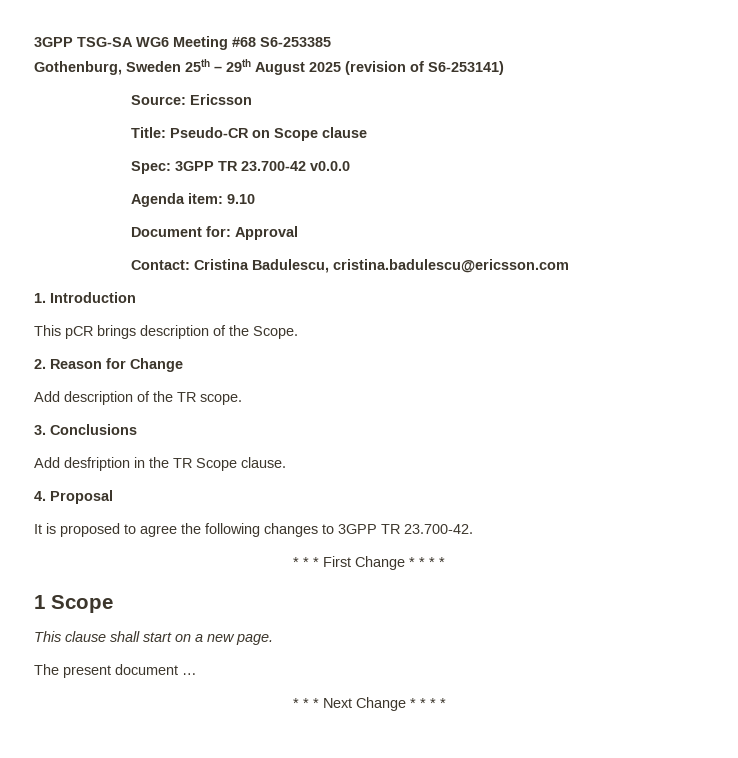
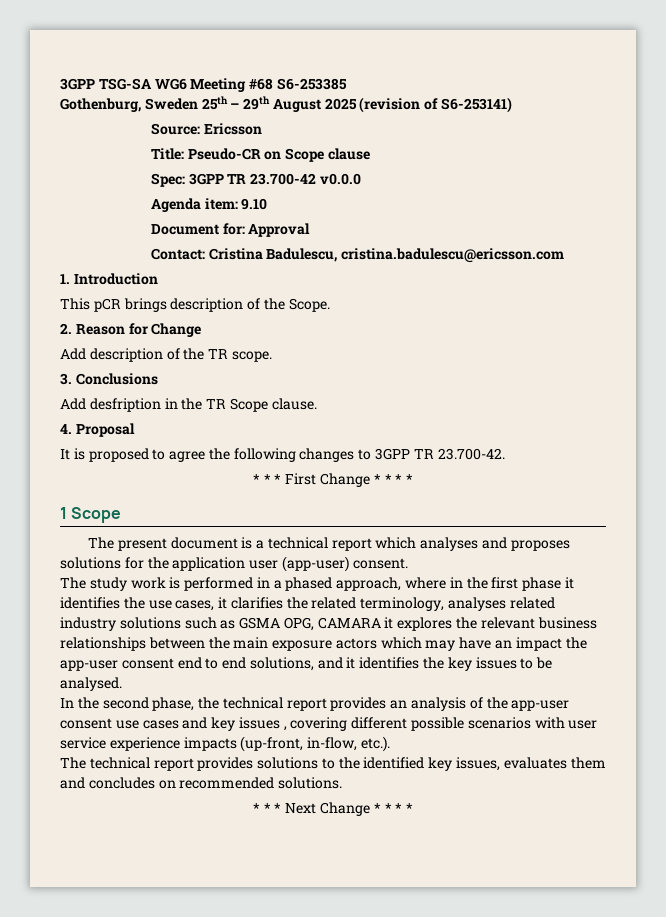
- This clause shall start on a new page.
- The present document …
+ The present document is a technical report which analyses and proposes solutions for the application user (app-user) consent.
+ The study work is performed in a phased approach, where in the first phase it identifies the use cases, it clarifies the related terminology, analyses related industry solutions such as GSMA OPG, CAMARA it explores the relevant business relationships between the main exposure actors which may have an impact the app-user consent end to end solutions, and it identifies the key issues to be analysed.
+ In the second phase, the technical report provides an analysis of the app-user consent use cases and key issues , covering different possible scenarios with user service experience impacts (up-front, in-flow, etc.).
+ The technical report provides solutions to the identified key issues, evaluates them and concludes on recommended solutions.

